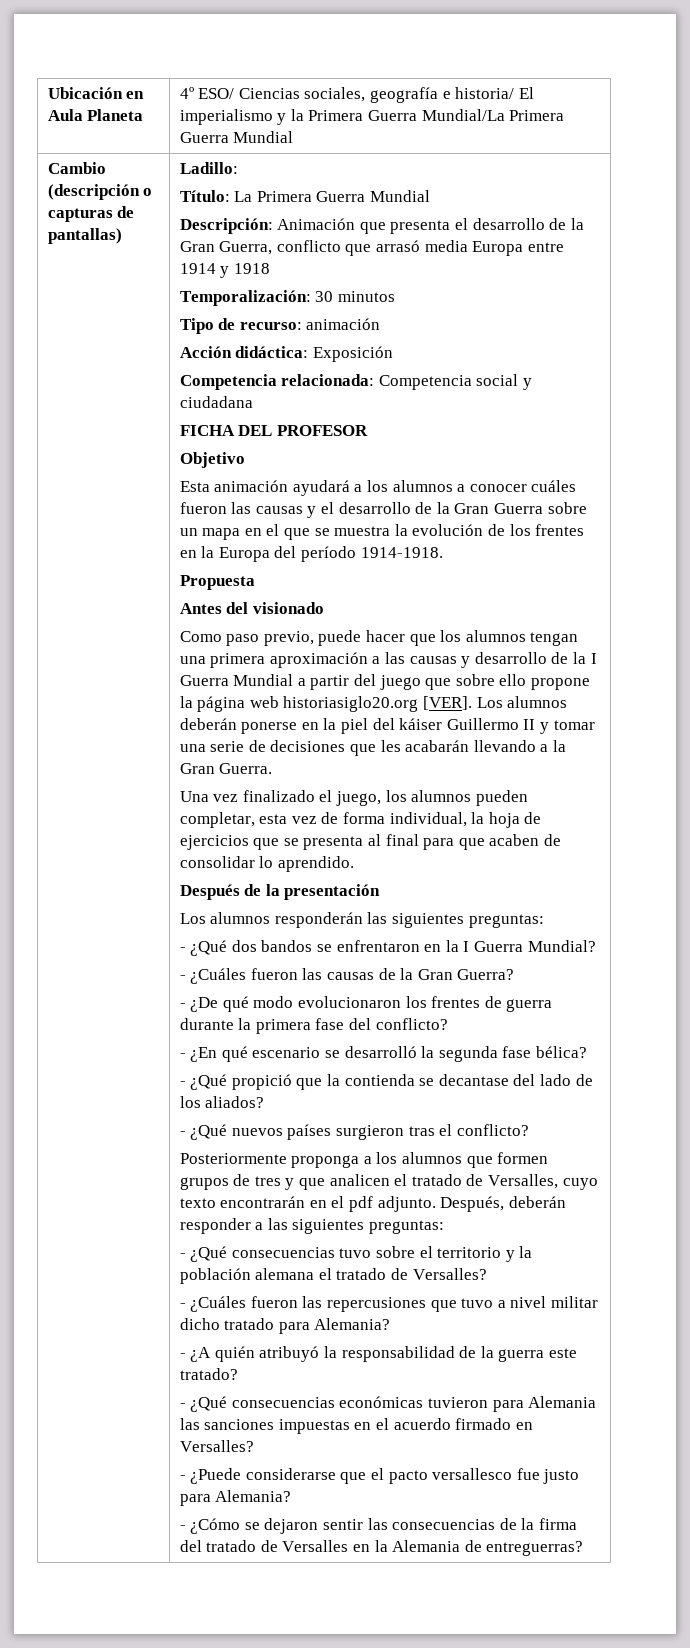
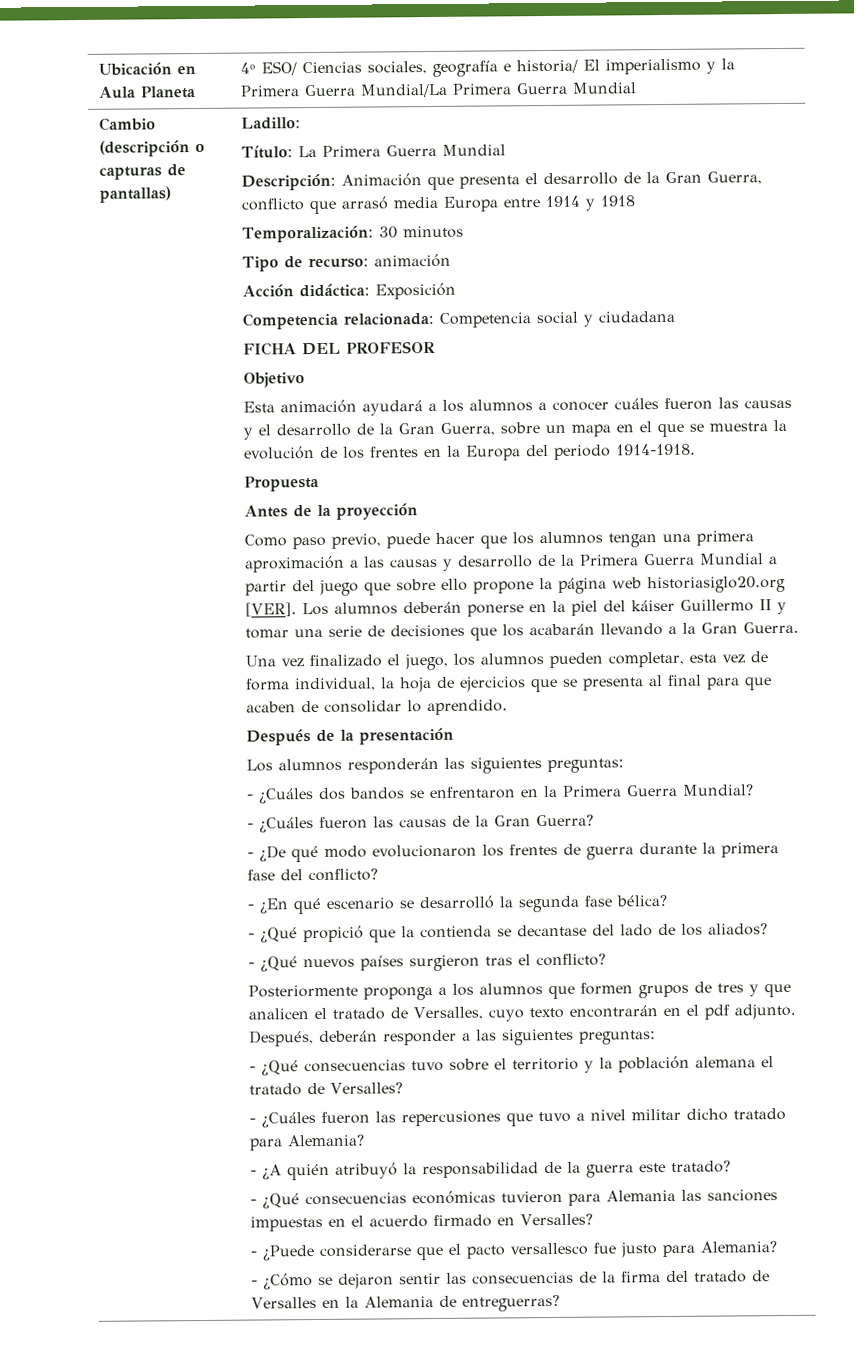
- Esta animación ayudará a los alumnos a conocer cuáles fueron las causas y el desarrollo de la Gran Guerra sobre un mapa en el que se muestra la evolución de los frentes en la Europa del período 1914-1918.
+ Esta animación ayudará a los alumnos a conocer cuáles fueron las causas y el desarrollo de la Gran Guerra, sobre un mapa en el que se muestra la evolución de los frentes en la Europa del periodo 1914-1918.
- Antes del visionado
+ Antes de la proyección
- Como paso previo, puede hacer que los alumnos tengan una primera aproximación a las causas y desarrollo de la I Guerra Mundial a partir del juego que sobre ello propone la página web historiasiglo20.org [VER].
+ Como paso previo, puede hacer que los alumnos tengan una primera aproximación a las causas y desarrollo de la Primera Guerra Mundial a partir del juego que sobre ello propone la página web historiasiglo20.org [VER].
- Los alumnos deberán ponerse en la piel del káiser Guillermo II y tomar una serie de decisiones que les acabarán llevando a la Gran Guerra.
+ Los alumnos deberán ponerse en la piel del káiser Guillermo II y tomar una serie de decisiones que los acabarán llevando a la Gran Guerra.
- - ¿Qué dos bandos se enfrentaron en la I Guerra Mundial?
+ - ¿Cuáles dos bandos se enfrentaron en la Primera Guerra Mundial?

